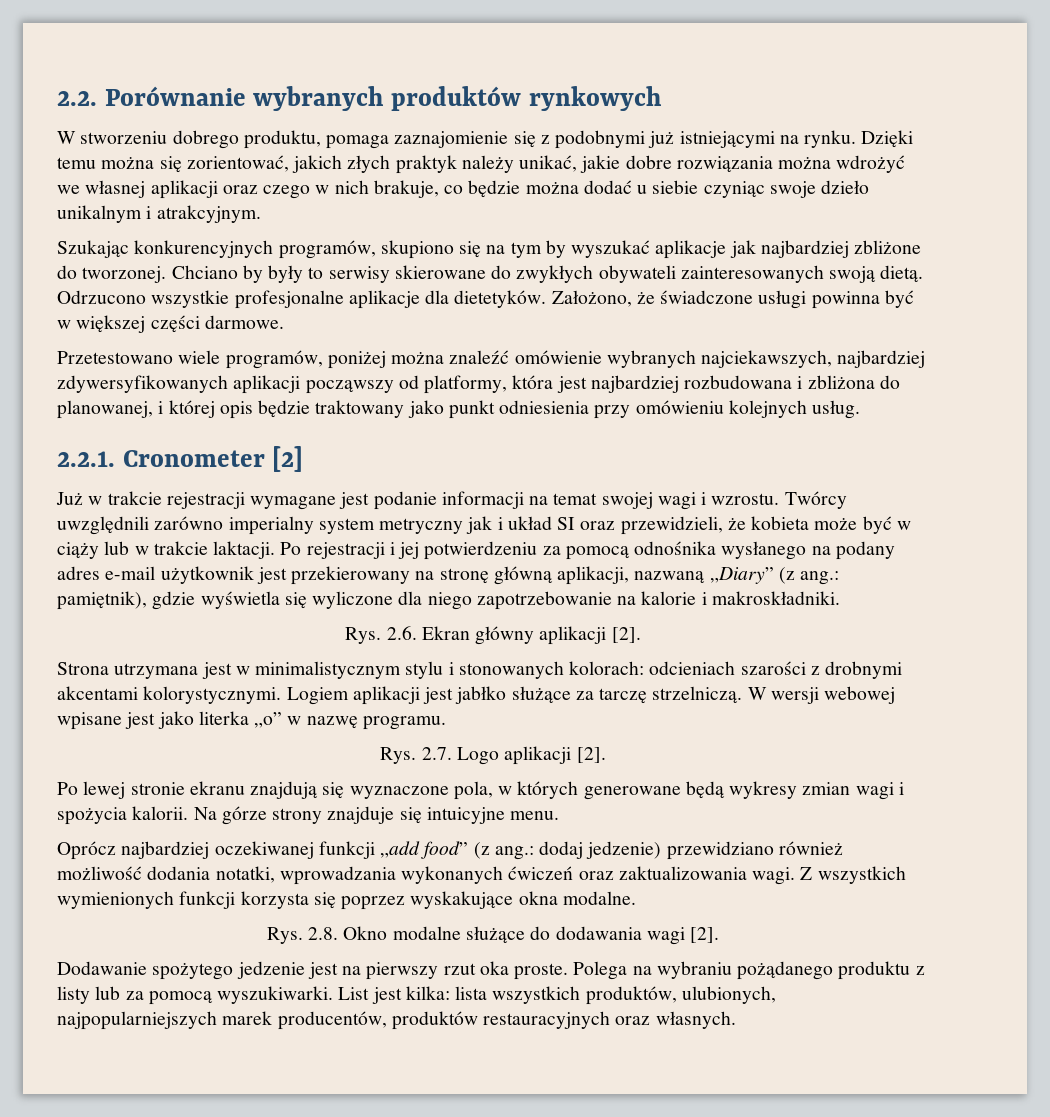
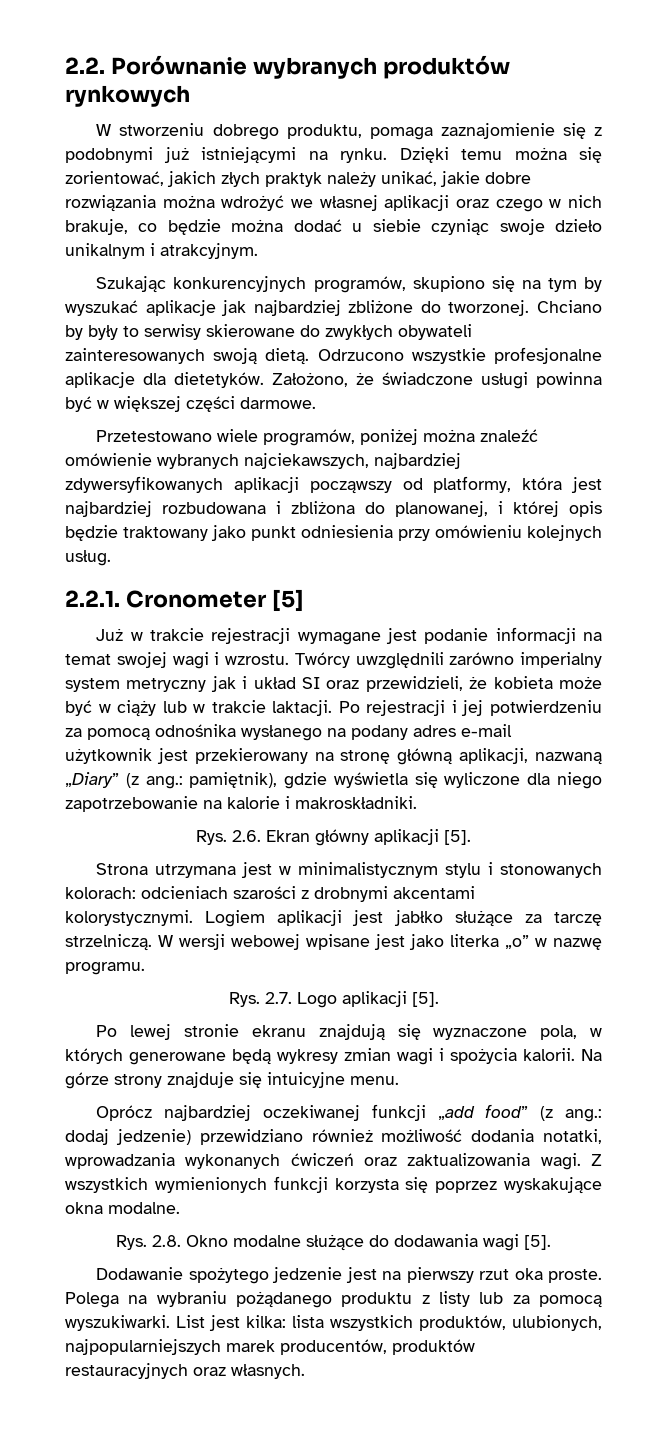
- 2.2.1. Cronometer [2]
+ 2.2.1. Cronometer [5]
- Rys. 2.6. Ekran główny aplikacji [2].
+ Rys. 2.6. Ekran główny aplikacji [5].
- Rys. 2.7. Logo aplikacji [2].
+ Rys. 2.7. Logo aplikacji [5].
- Rys. 2.8. Okno modalne służące do dodawania wagi [2].
+ Rys. 2.8. Okno modalne służące do dodawania wagi [5].

